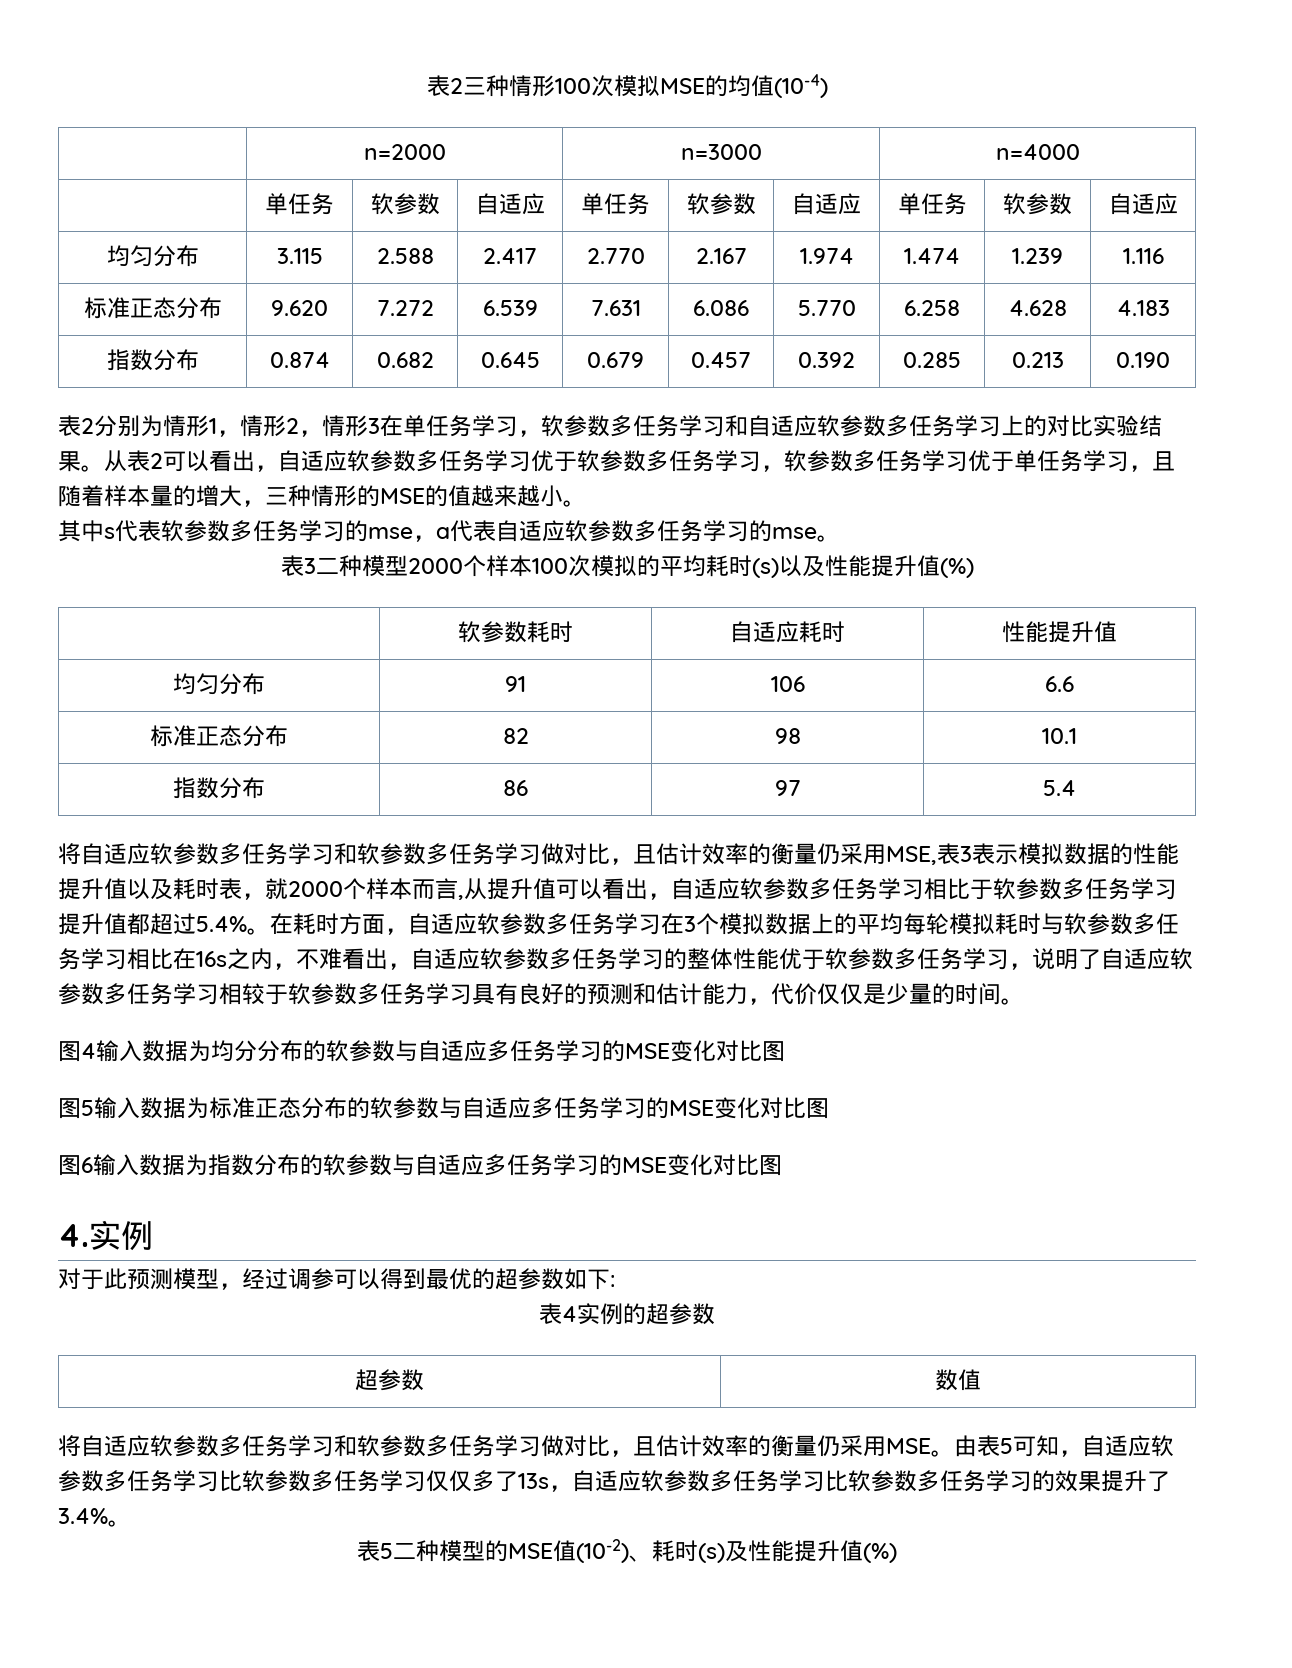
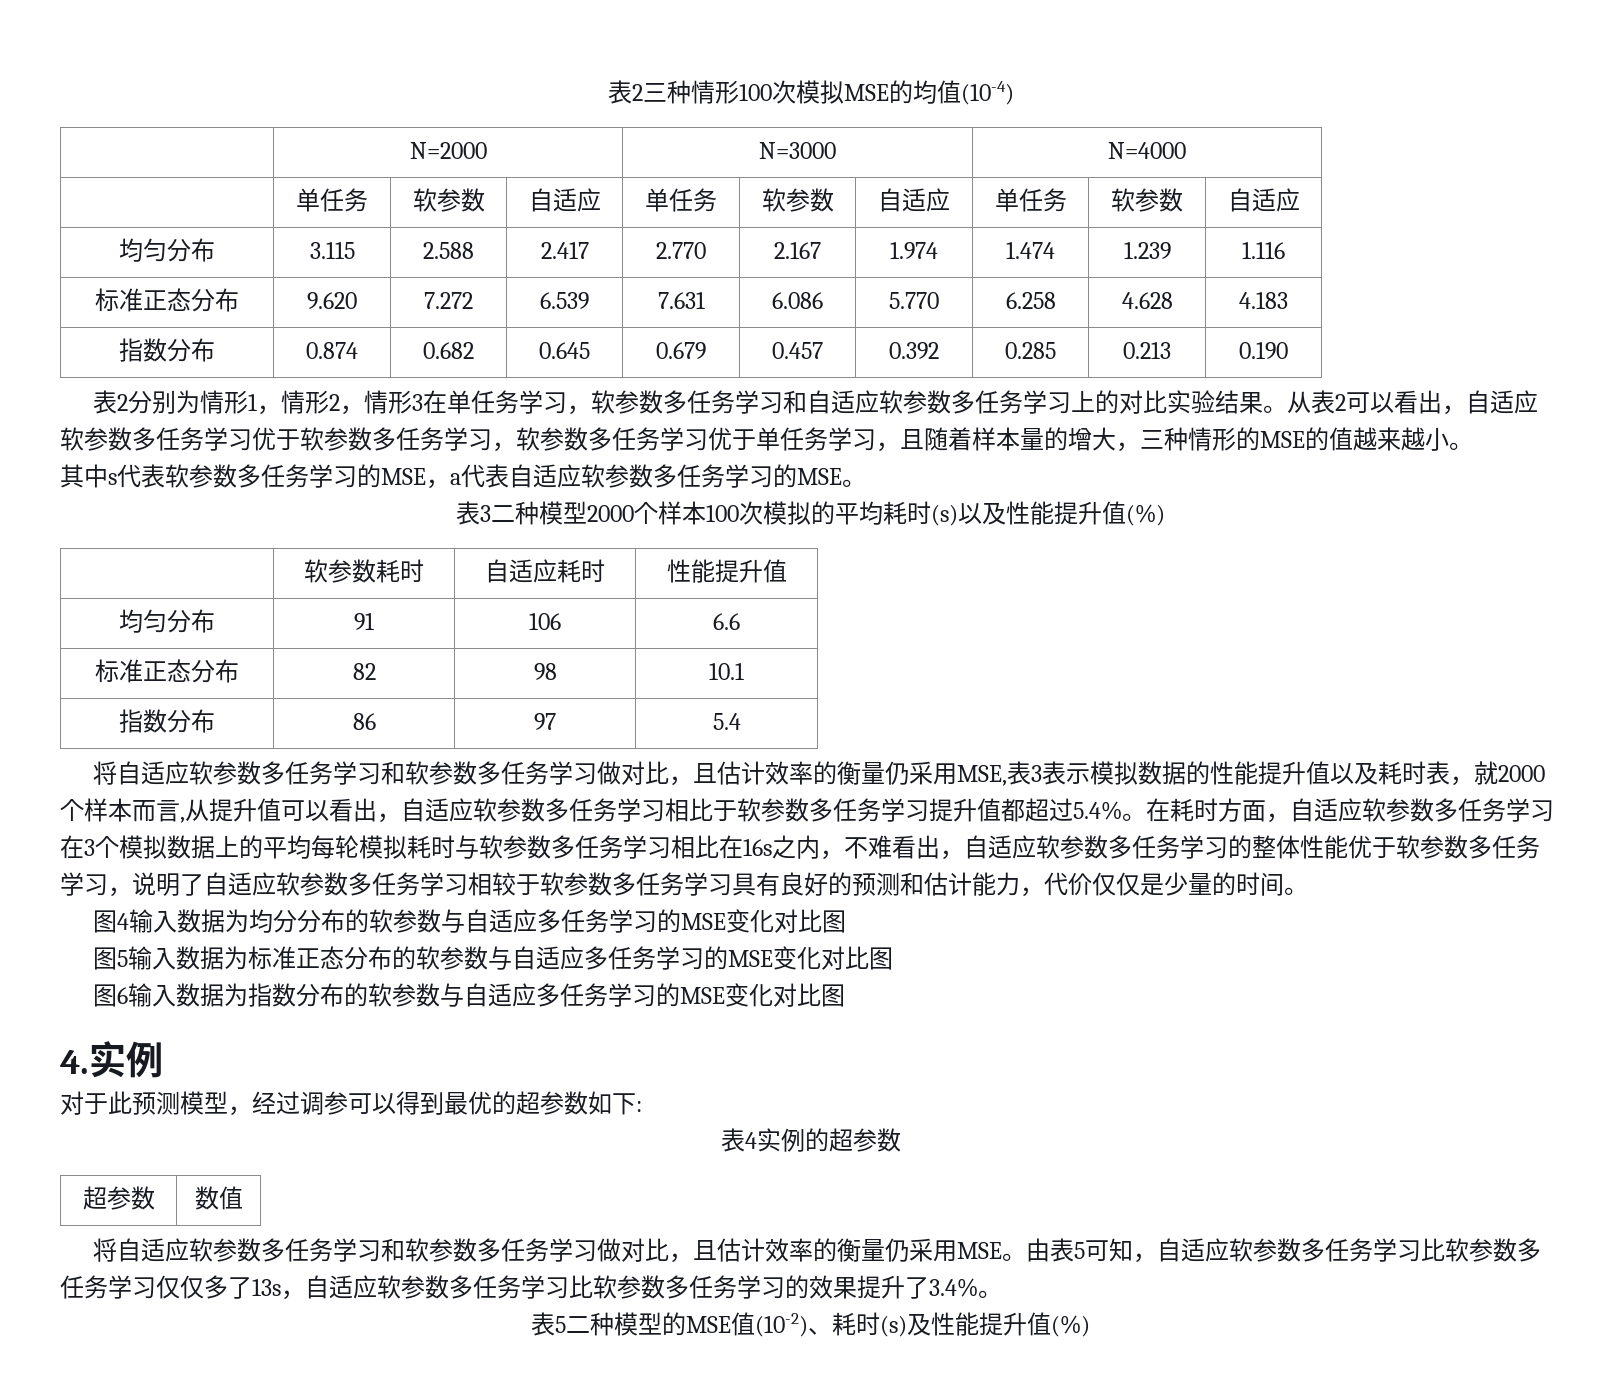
- | n=2000 | n=3000 | n=4000
+ | N=2000 | N=3000 | N=4000
- 其中s代表软参数多任务学习的mse，a代表自适应软参数多任务学习的mse。
+ 其中s代表软参数多任务学习的MSE，a代表自适应软参数多任务学习的MSE。

